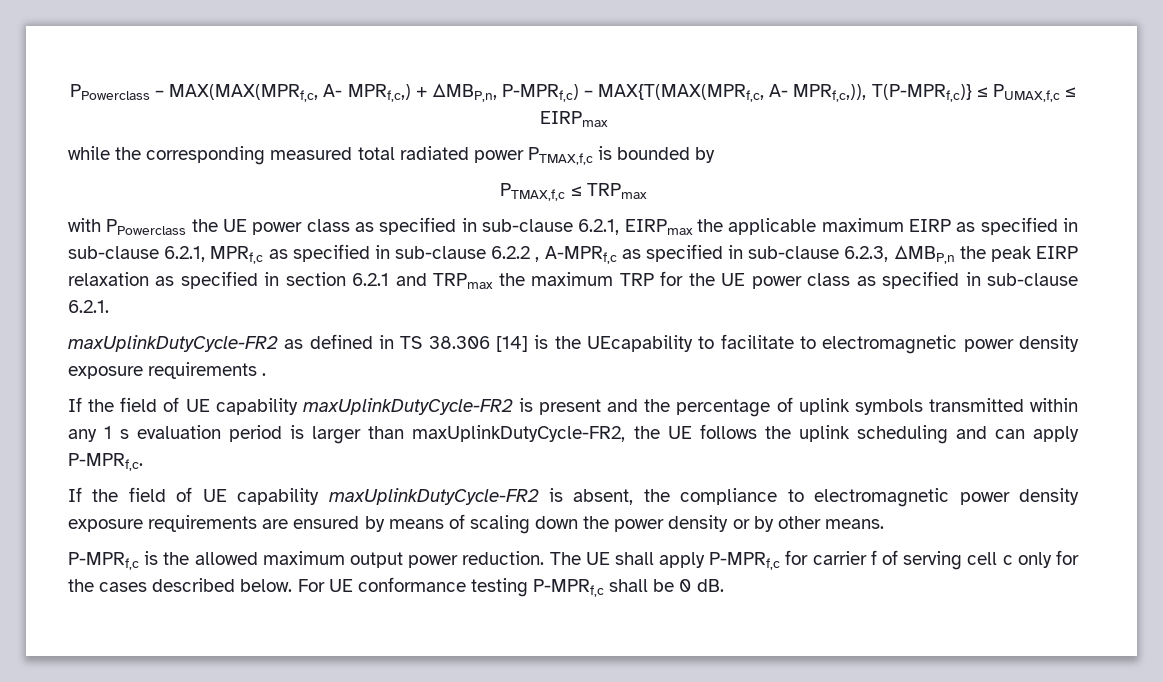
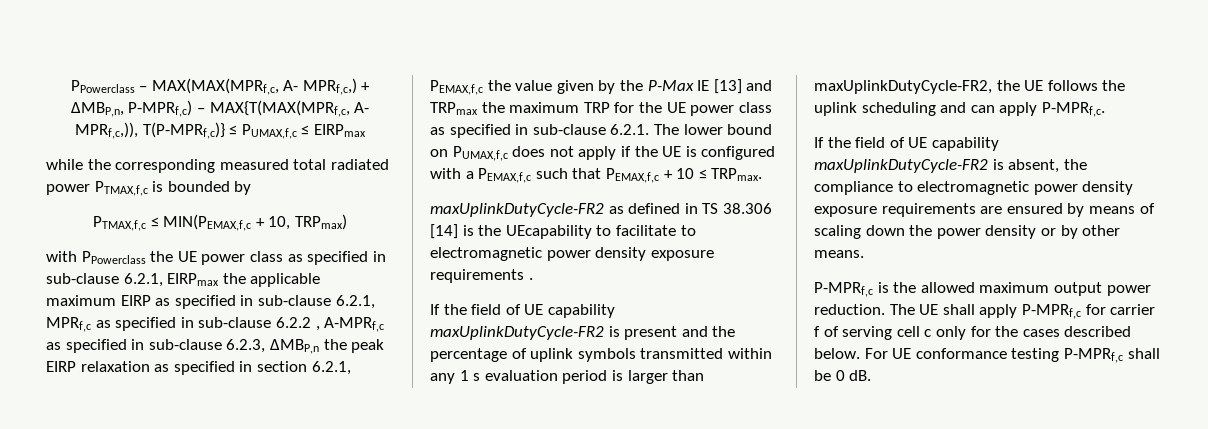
- PTMAX,f,c ≤ TRPmax
+ PTMAX,f,c ≤ MIN(PEMAX,f,c + 10, TRPmax)
- with PPowerclass the UE power class as specified in sub-clause 6.2.1, EIRPmax the applicable maximum EIRP as specified in sub-clause 6.2.1, MPRf,c as specified in sub-clause 6.2.2 , A-MPRf,c as specified in sub-clause 6.2.3, ΔMBP,n the peak EIRP relaxation as specified in section 6.2.1 and TRPmax the maximum TRP for the UE power class as specified in sub-clause 6.2.1.
+ with PPowerclass the UE power class as specified in sub-clause 6.2.1, EIRPmax the applicable maximum EIRP as specified in sub-clause 6.2.1, MPRf,c as specified in sub-clause 6.2.2 , A-MPRf,c as specified in sub-clause 6.2.3, ΔMBP,n the peak EIRP relaxation as specified in section 6.2.1, PEMAX,f,c the value given by the P-Max IE [13] and TRPmax the maximum TRP for the UE power class as specified in sub-clause 6.2.1. The lower bound on PUMAX,f,c does not apply if the UE is configured with a PEMAX,f,c such that PEMAX,f,c + 10 ≤ TRPmax.

